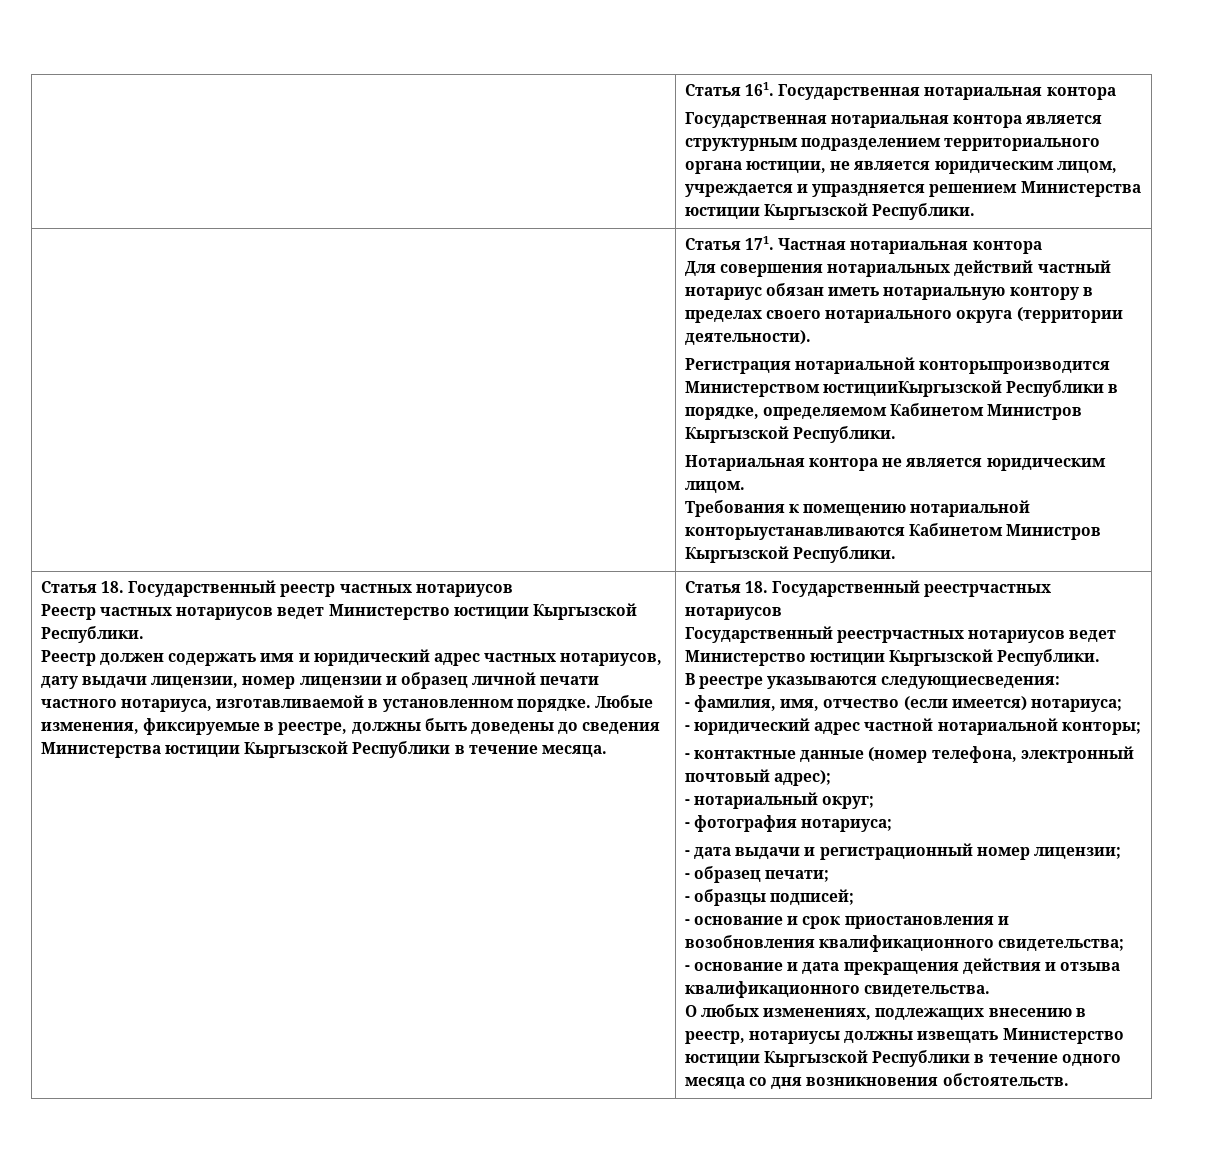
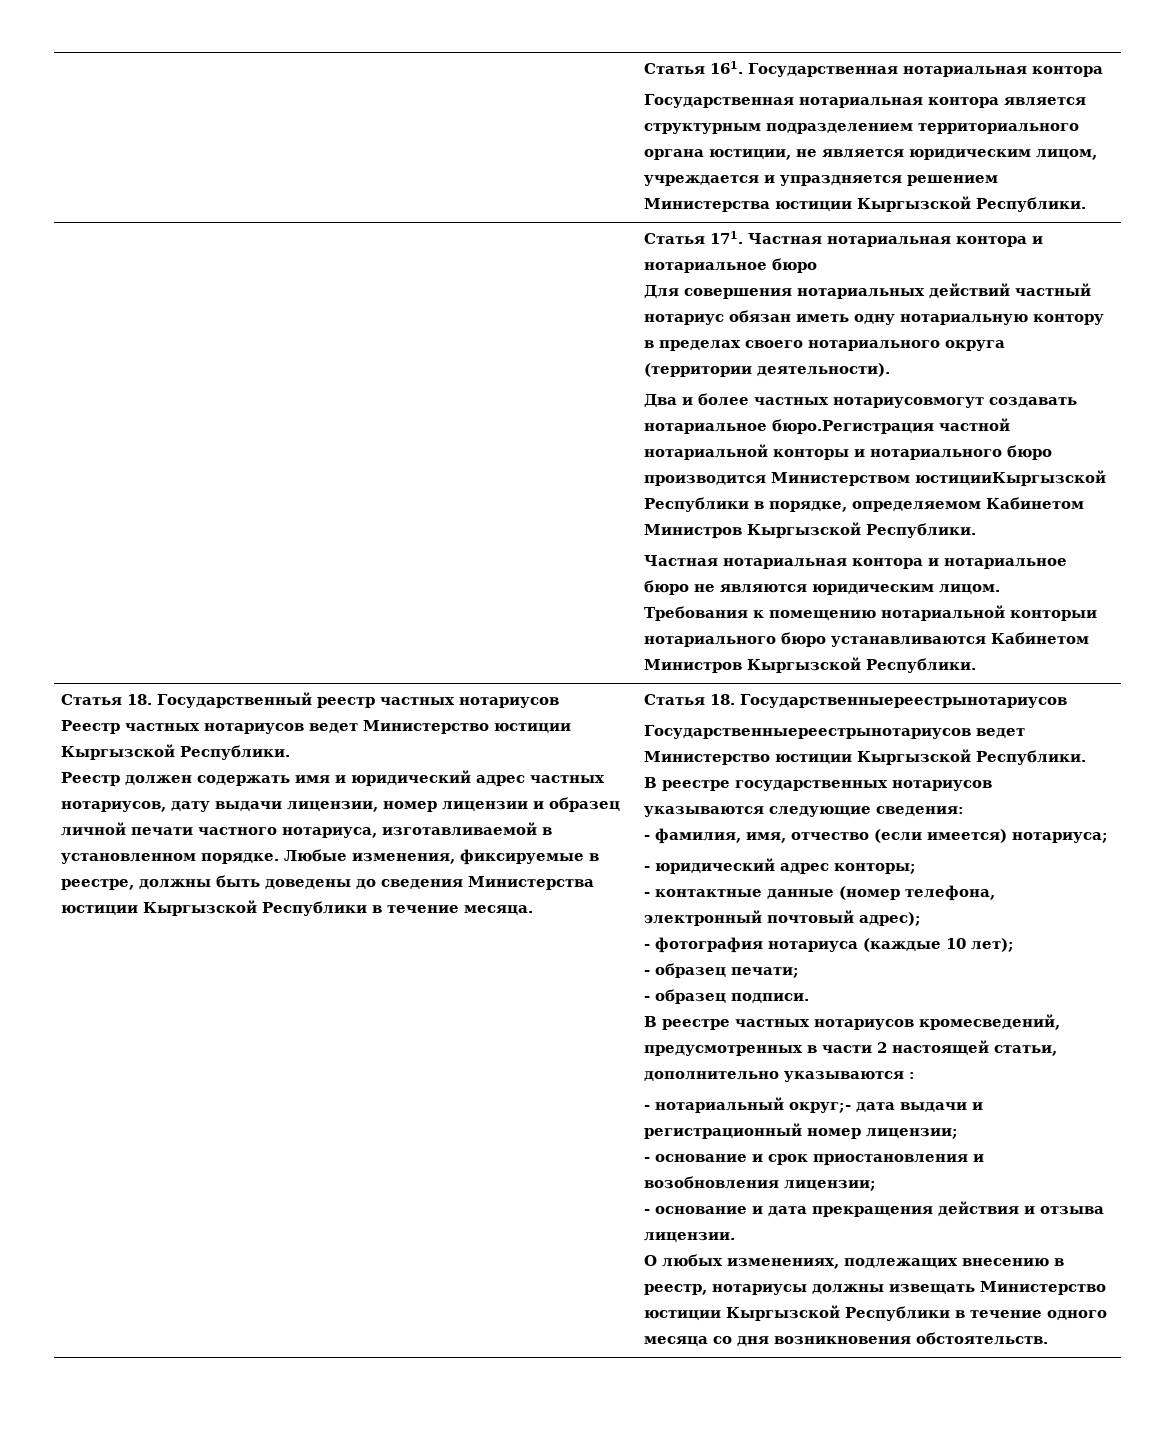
- Статья 171. Частная нотариальная контора
+ Статья 171. Частная нотариальная контора и нотариальное бюро
- Для совершения нотариальных действий частный нотариус обязан иметь нотариальную контору в пределах своего нотариального округа (территории деятельности).
+ Для совершения нотариальных действий частный нотариус обязан иметь одну нотариальную контору в пределах своего нотариального округа (территории деятельности).
- Регистрация нотариальной конторыпроизводится Министерством юстицииКыргызской Республики в порядке, определяемом Кабинетом Министров Кыргызской Республики.
+ Два и более частных нотариусовмогут создавать нотариальное бюро.Регистрация частной нотариальной конторы и нотариального бюро производится Министерством юстицииКыргызской Республики в порядке, определяемом Кабинетом Министров Кыргызской Республики.
- Нотариальная контора не является юридическим лицом.
+ Частная нотариальная контора и нотариальное бюро не являются юридическим лицом.
- Требования к помещению нотариальной конторыустанавливаются Кабинетом Министров Кыргызской Республики.
+ Требования к помещению нотариальной конторыи нотариального бюро устанавливаются Кабинетом Министров Кыргызской Республики.
- Статья 18. Государственный реестрчастных нотариусов
- Государственный реестрчастных нотариусов ведет Министерство юстиции Кыргызской Республики.
+ Статья 18. Государственныереестрынотариусов
+ Государственныереестрынотариусов ведет Министерство юстиции Кыргызской Республики.
- В реестре указываются следующиесведения:
+ В реестре государственных нотариусов указываются следующие сведения:
- - юридический адрес частной нотариальной конторы;
+ - юридический адрес конторы;
- - нотариальный округ;
- - фотография нотариуса;
- - дата выдачи и регистрационный номер лицензии;
+ - фотография нотариуса (каждые 10 лет);
+ - образец печати;
+ - образец подписи.
+ В реестре частных нотариусов кромесведений, предусмотренных в части 2 настоящей статьи, дополнительно указываются :
+ - нотариальный округ;- дата выдачи и регистрационный номер лицензии;
- - образец печати;
- - образцы подписей;
- - основание и срок приостановления и возобновления квалификационного свидетельства;
+ - основание и срок приостановления и возобновления лицензии;
- - основание и дата прекращения действия и отзыва квалификационного свидетельства.
+ - основание и дата прекращения действия и отзыва лицензии.

